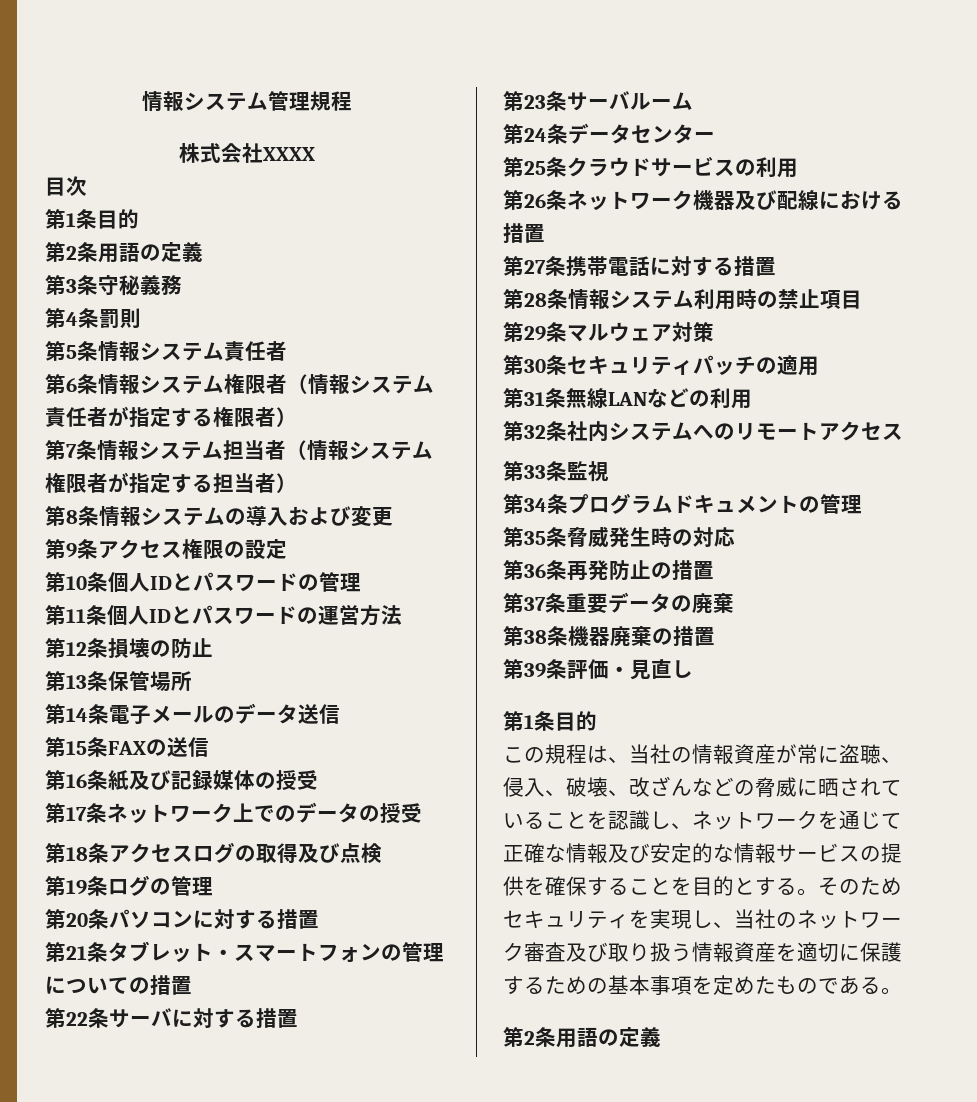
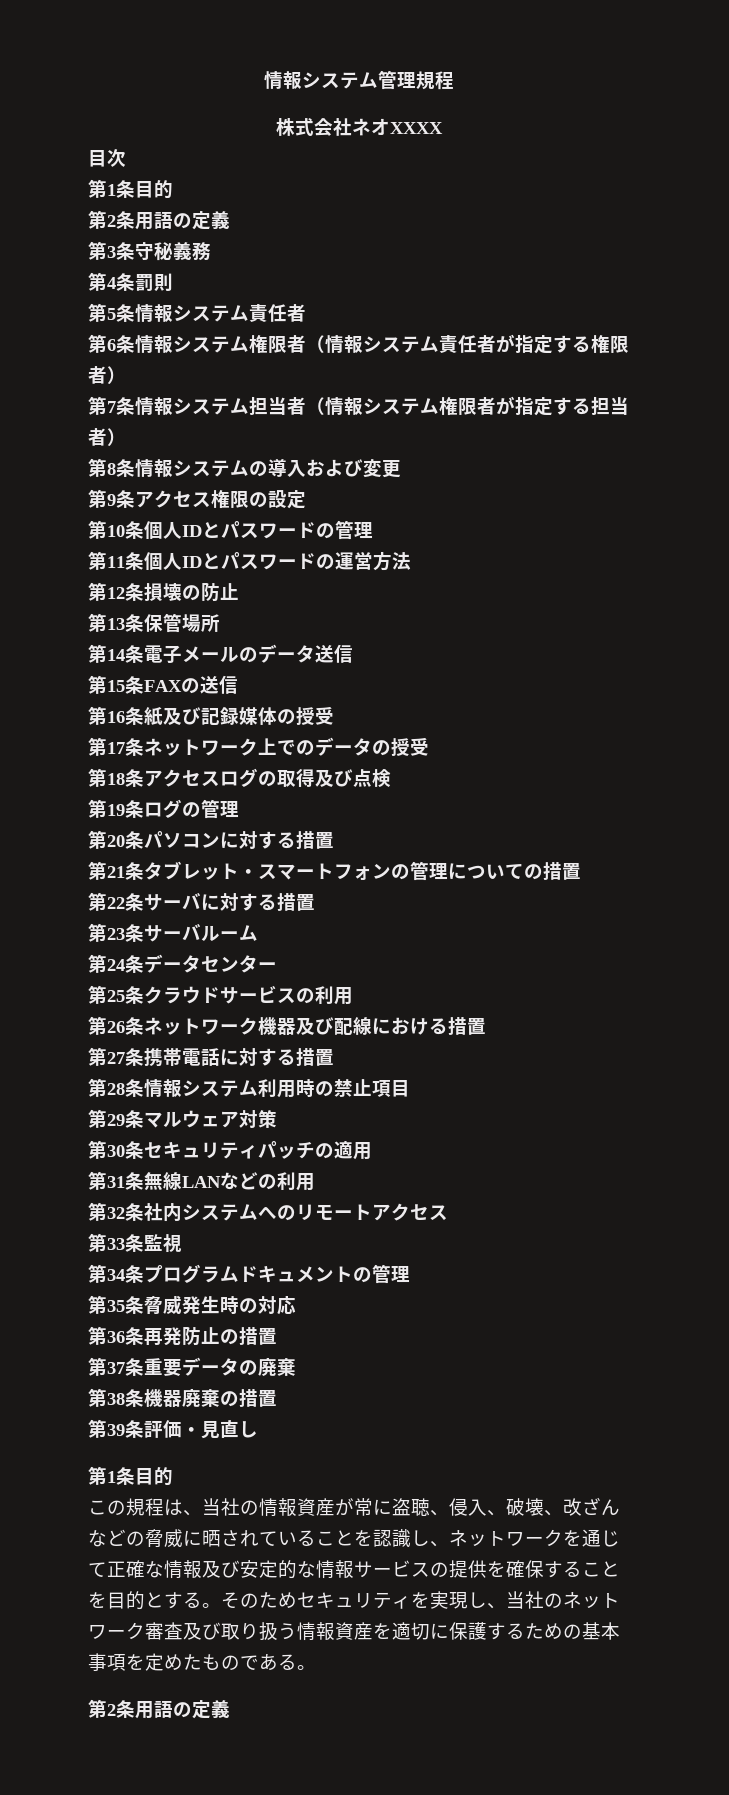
- 株式会社XXXX
+ 株式会社ネオXXXX

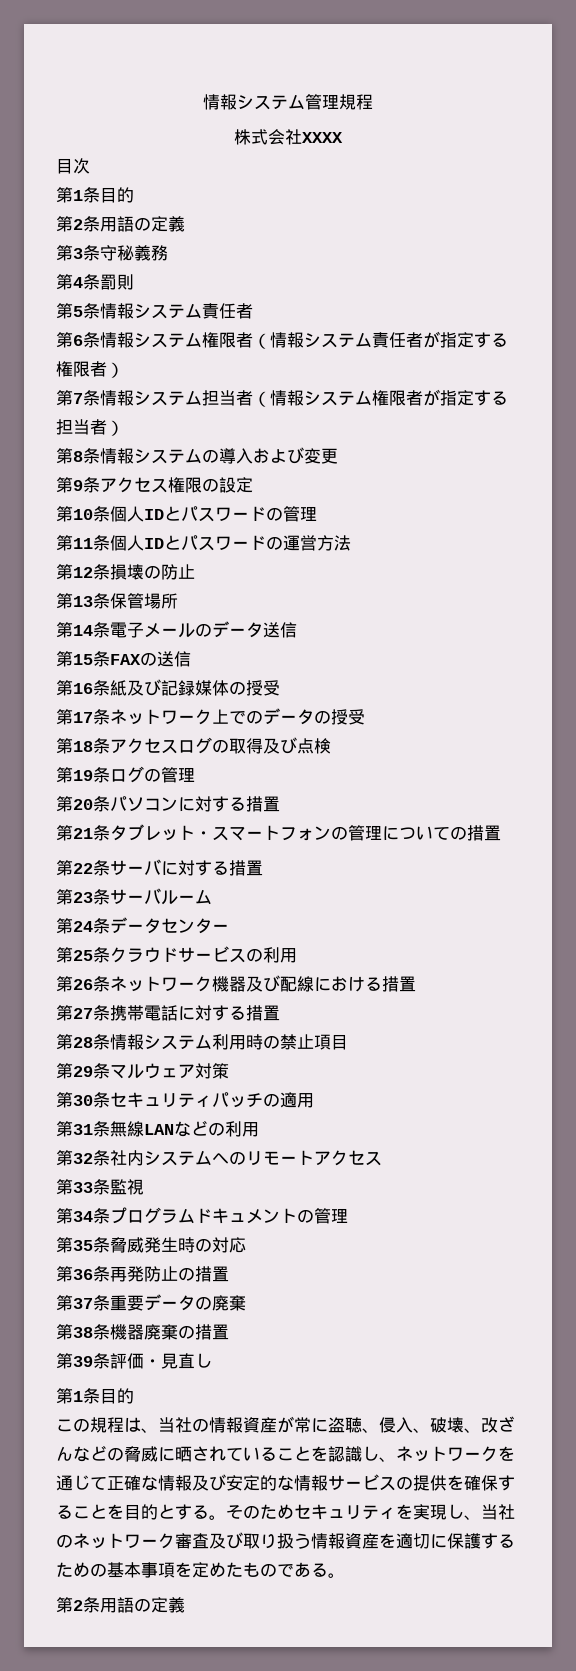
- 株式会社ネオXXXX
+ 株式会社XXXX

